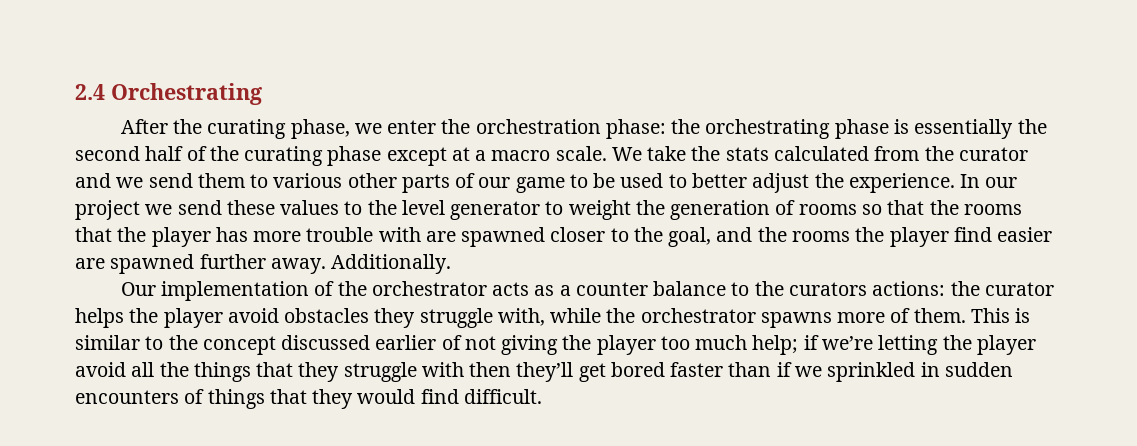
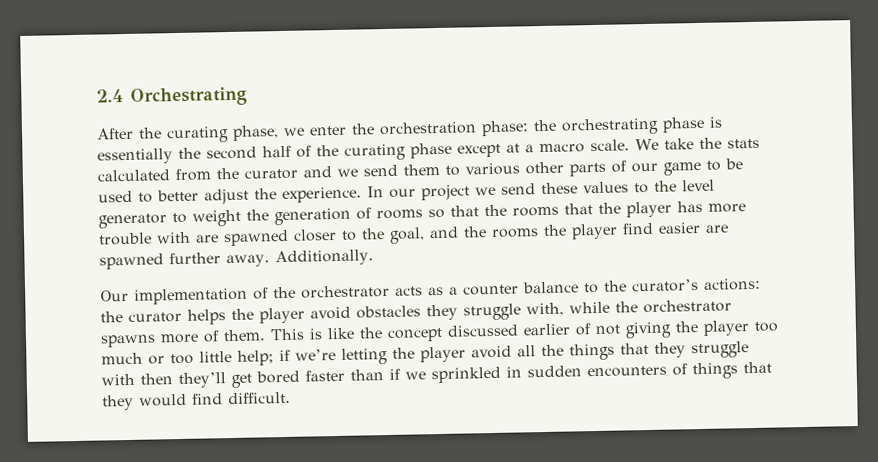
- Our implementation of the orchestrator acts as a counter balance to the curators actions: the curator helps the player avoid obstacles they struggle with, while the orchestrator spawns more of them.
+ Our implementation of the orchestrator acts as a counter balance to the curator’s actions: the curator helps the player avoid obstacles they struggle with, while the orchestrator spawns more of them.
- This is similar to the concept discussed earlier of not giving the player too much help; if we’re letting the player avoid all the things that they struggle with then they’ll get bored faster than if we sprinkled in sudden encounters of things that they would find difficult.
+ This is like the concept discussed earlier of not giving the player too much or too little help; if we’re letting the player avoid all the things that they struggle with then they’ll get bored faster than if we sprinkled in sudden encounters of things that they would find difficult.

